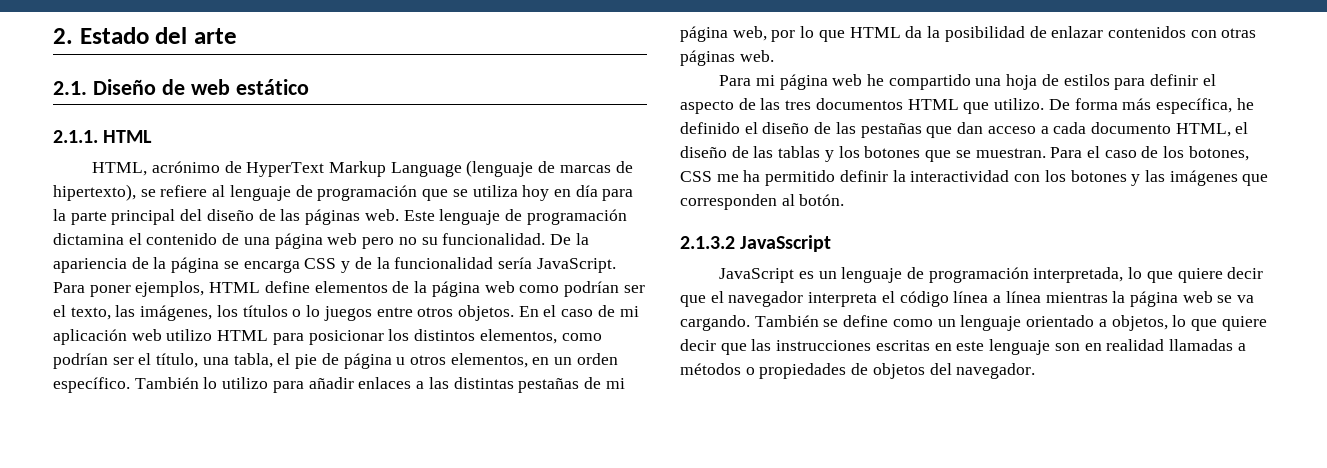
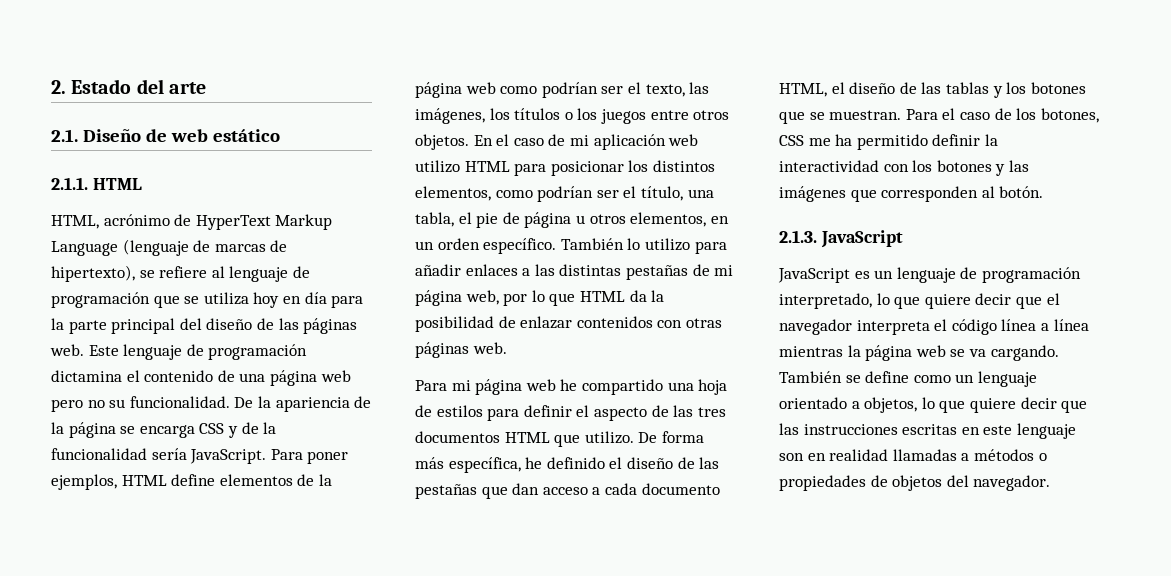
- Para poner ejemplos, HTML define elementos de la página web como podrían ser el texto, las imágenes, los títulos o lo juegos entre otros objetos.
+ Para poner ejemplos, HTML define elementos de la página web como podrían ser el texto, las imágenes, los títulos o los juegos entre otros objetos.
- 2.1.3.2 JavaSscript
+ 2.1.3. JavaScript
- JavaScript es un lenguaje de programación interpretada, lo que quiere decir que el navegador interpreta el código línea a línea mientras la página web se va cargando.
+ JavaScript es un lenguaje de programación interpretado, lo que quiere decir que el navegador interpreta el código línea a línea mientras la página web se va cargando.

